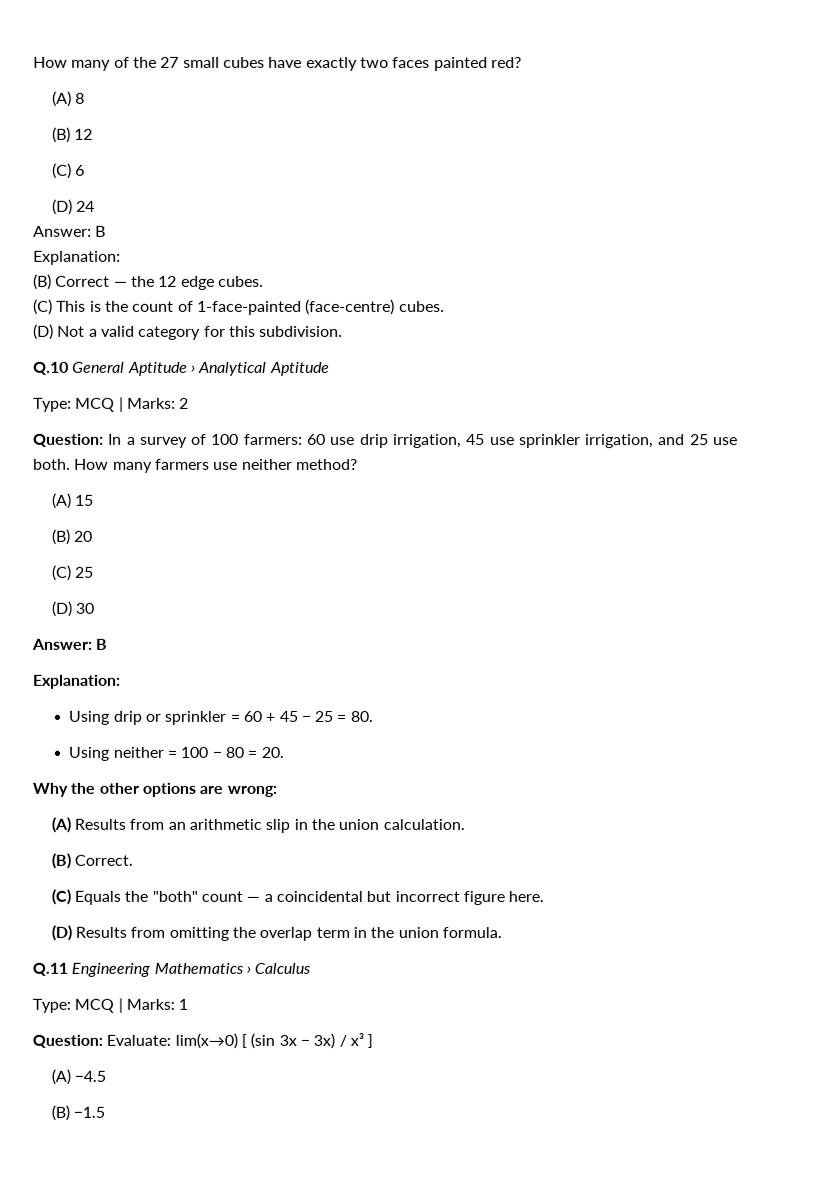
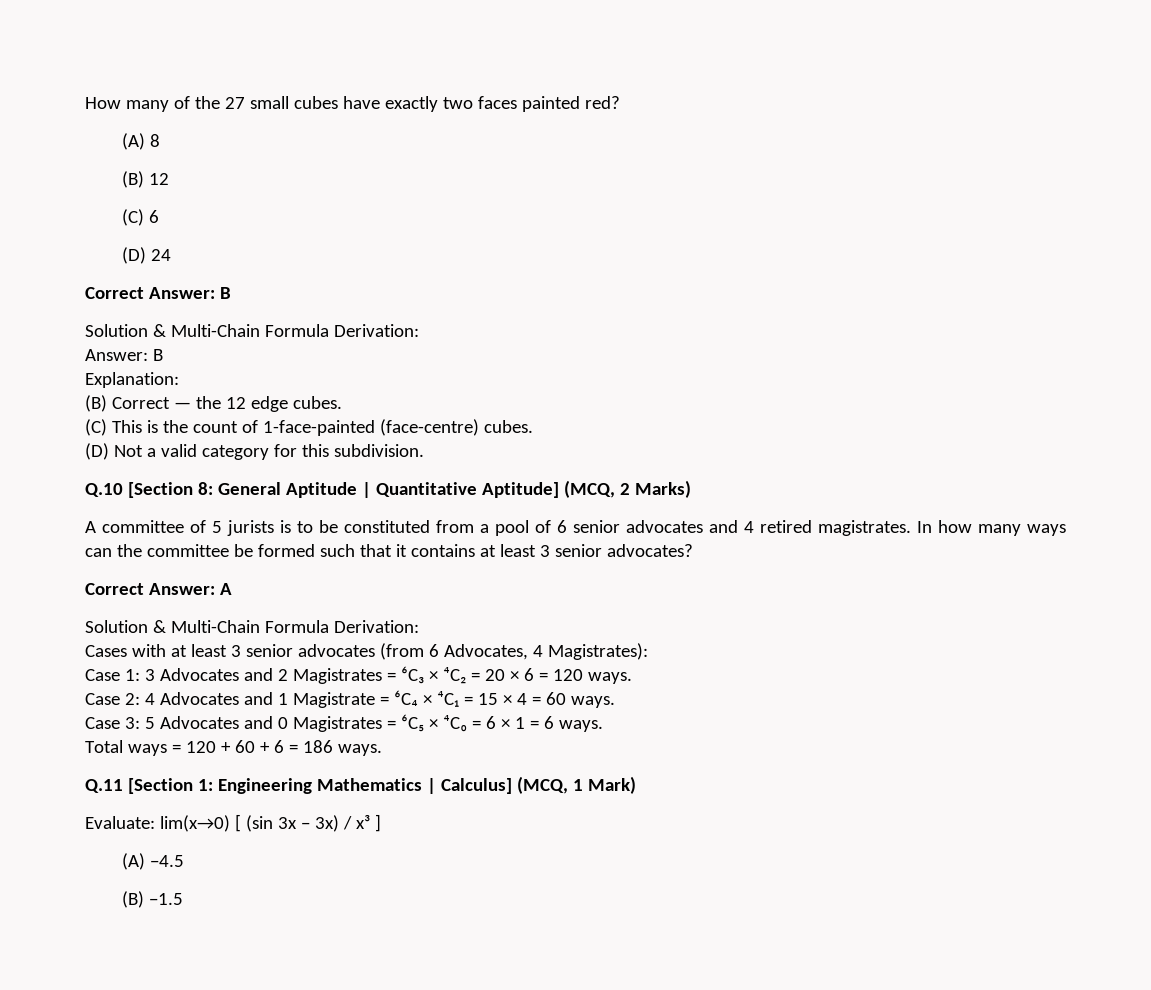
+ Correct Answer: B
+ Solution & Multi-Chain Formula Derivation:
- Q.10 General Aptitude › Analytical Aptitude
- Type: MCQ | Marks: 2
- Question: In a survey of 100 farmers: 60 use drip irrigation, 45 use sprinkler irrigation, and 25 use both. How many farmers use neither method?
- (A) 15
- (B) 20
- (C) 25
- (D) 30
- Answer: B
- Explanation:
- Using drip or sprinkler = 60 + 45 − 25 = 80.
- Using neither = 100 − 80 = 20.
- Why the other options are wrong:
- (A) Results from an arithmetic slip in the union calculation.
- (B) Correct.
- (C) Equals the "both" count — a coincidental but incorrect figure here.
- (D) Results from omitting the overlap term in the union formula.
- Q.11 Engineering Mathematics › Calculus
- Type: MCQ | Marks: 1
- Question: Evaluate: lim(x→0) [ (sin 3x − 3x) / x³ ]
+ Q.10 [Section 8: General Aptitude | Quantitative Aptitude] (MCQ, 2 Marks)
+ A committee of 5 jurists is to be constituted from a pool of 6 senior advocates and 4 retired magistrates. In how many ways can the committee be formed such that it contains at least 3 senior advocates?
+ Correct Answer: A
+ Solution & Multi-Chain Formula Derivation:
+ Cases with at least 3 senior advocates (from 6 Advocates, 4 Magistrates):
+ Case 1: 3 Advocates and 2 Magistrates = ⁶C₃ × ⁴C₂ = 20 × 6 = 120 ways.
+ Case 2: 4 Advocates and 1 Magistrate = ⁶C₄ × ⁴C₁ = 15 × 4 = 60 ways.
+ Case 3: 5 Advocates and 0 Magistrates = ⁶C₅ × ⁴C₀ = 6 × 1 = 6 ways.
+ Total ways = 120 + 60 + 6 = 186 ways.
+ Q.11 [Section 1: Engineering Mathematics | Calculus] (MCQ, 1 Mark)
+ Evaluate: lim(x→0) [ (sin 3x − 3x) / x³ ]

